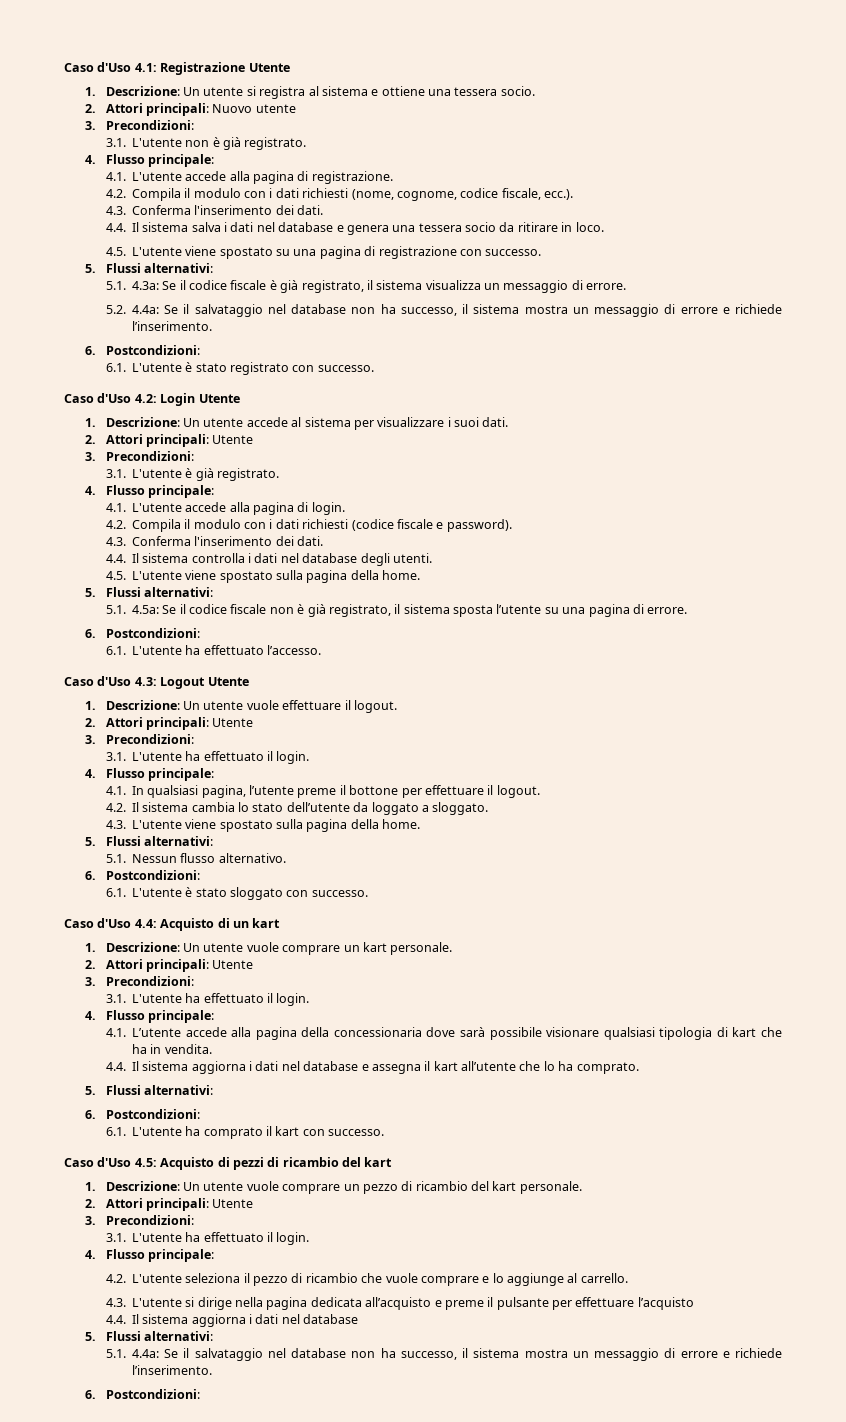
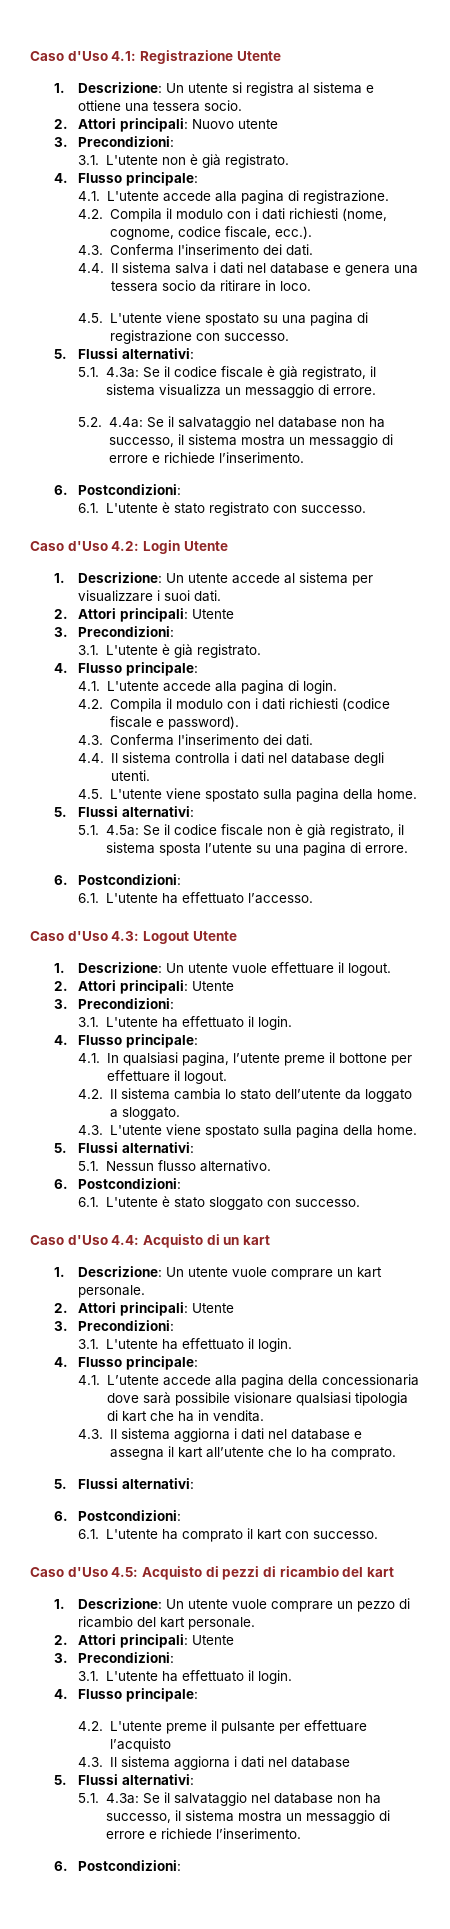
- 4.4. Il sistema aggiorna i dati nel database e assegna il kart all’utente che lo ha comprato.
+ 4.3. Il sistema aggiorna i dati nel database e assegna il kart all’utente che lo ha comprato.
- 4.2. L'utente seleziona il pezzo di ricambio che vuole comprare e lo aggiunge al carrello.
- 4.3. L'utente si dirige nella pagina dedicata all’acquisto e preme il pulsante per effettuare l’acquisto
- 4.4. Il sistema aggiorna i dati nel database
+ 4.2. L'utente preme il pulsante per effettuare l’acquisto
+ 4.3. Il sistema aggiorna i dati nel database
- 5.1. 4.4a: Se il salvataggio nel database non ha successo, il sistema mostra un messaggio di errore e richiede l’inserimento.
+ 5.1. 4.3a: Se il salvataggio nel database non ha successo, il sistema mostra un messaggio di errore e richiede l’inserimento.

